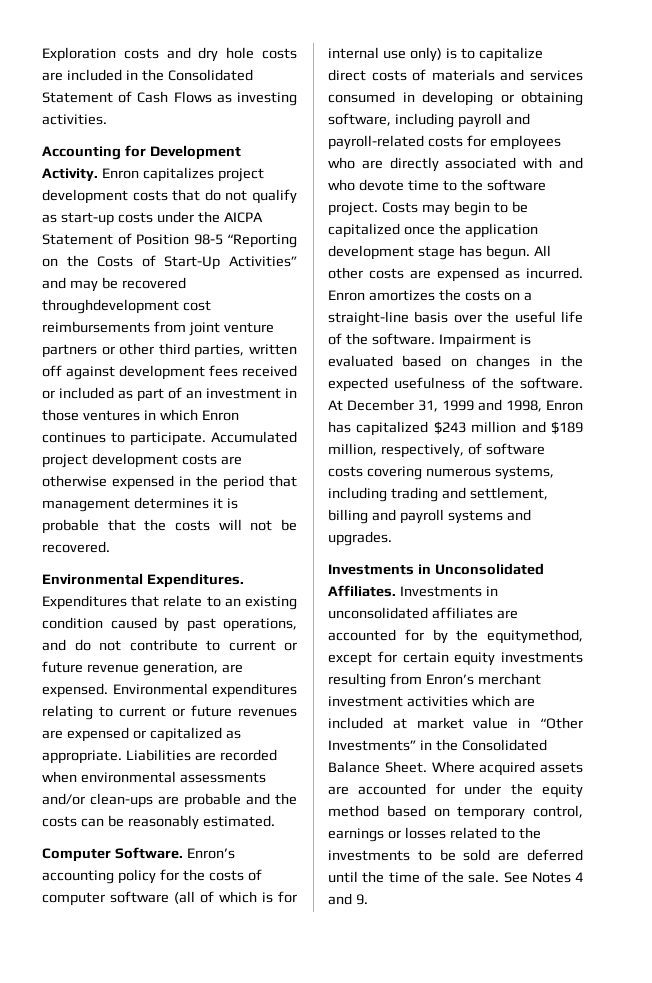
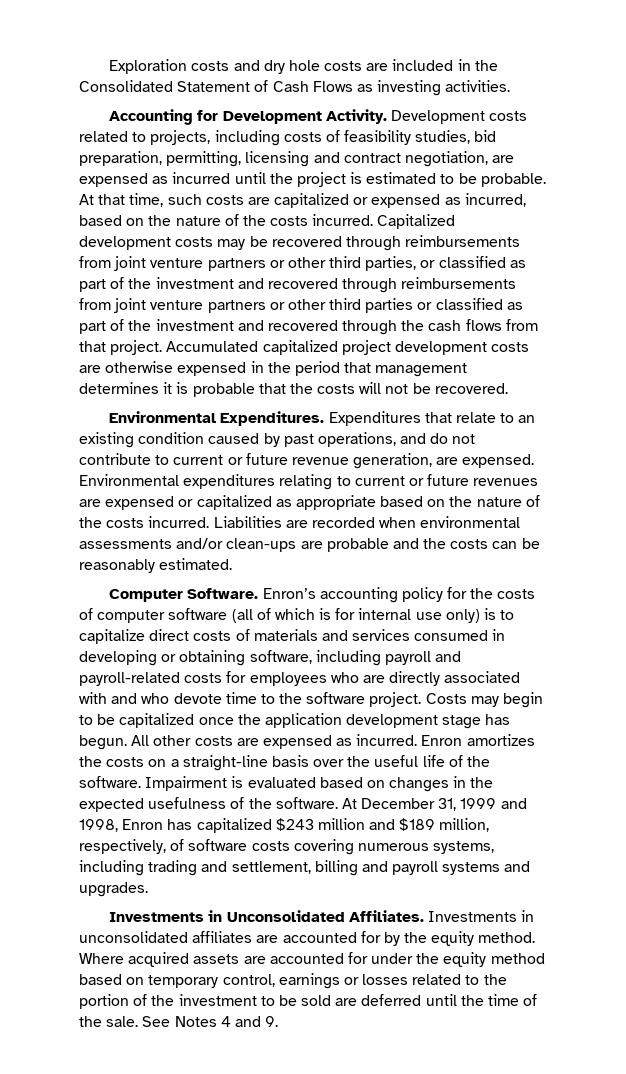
- Enron capitalizes project development costs that do not qualify as start-up costs under the AICPA Statement of Position 98-5 “Reporting on the Costs of Start-Up Activities” and may be recovered throughdevelopment cost reimbursements from joint venture partners or other third parties, written off against development fees received or included as part of an investment in those ventures in which Enron continues to participate. Accumulated project development costs are otherwise expensed in the period that management determines it is probable that the costs will not be recovered.
+ Development costs related to projects, including costs of feasibility studies, bid preparation, permitting, licensing and contract negotiation, are expensed as incurred until the project is estimated to be probable. At that time, such costs are capitalized or expensed as incurred, based on the nature of the costs incurred. Capitalized development costs may be recovered through reimbursements from joint venture partners or other third parties, or classified as part of the investment and recovered through reimbursements from joint venture partners or other third parties or classified as part of the investment and recovered through the cash flows from that project. Accumulated capitalized project development costs are otherwise expensed in the period that management determines it is probable that the costs will not be recovered.
- Environmental expenditures relating to current or future revenues are expensed or capitalized as appropriate.
+ Environmental expenditures relating to current or future revenues are expensed or capitalized as appropriate based on the nature of the costs incurred.
- Investments in unconsolidated affiliates are accounted for by the equitymethod, except for certain equity investments resulting from Enron’s merchant investment activities which are included at market value in “Other Investments” in the Consolidated Balance Sheet.
+ Investments in unconsolidated affiliates are accounted for by the equity method.
- Where acquired assets are accounted for under the equity method based on temporary control, earnings or losses related to the investments to be sold are deferred until the time of the sale.
+ Where acquired assets are accounted for under the equity method based on temporary control, earnings or losses related to the portion of the investment to be sold are deferred until the time of the sale.

